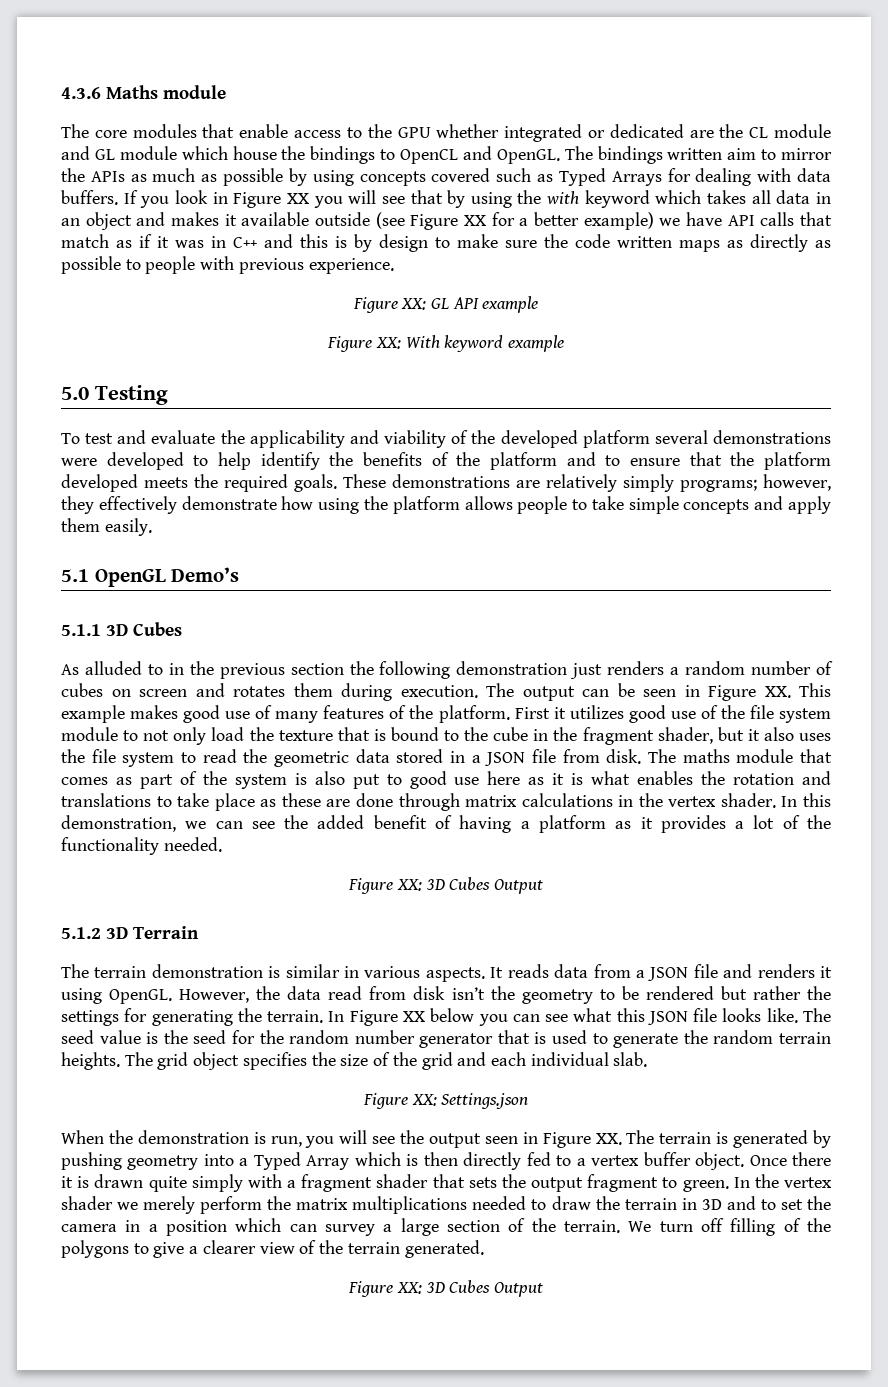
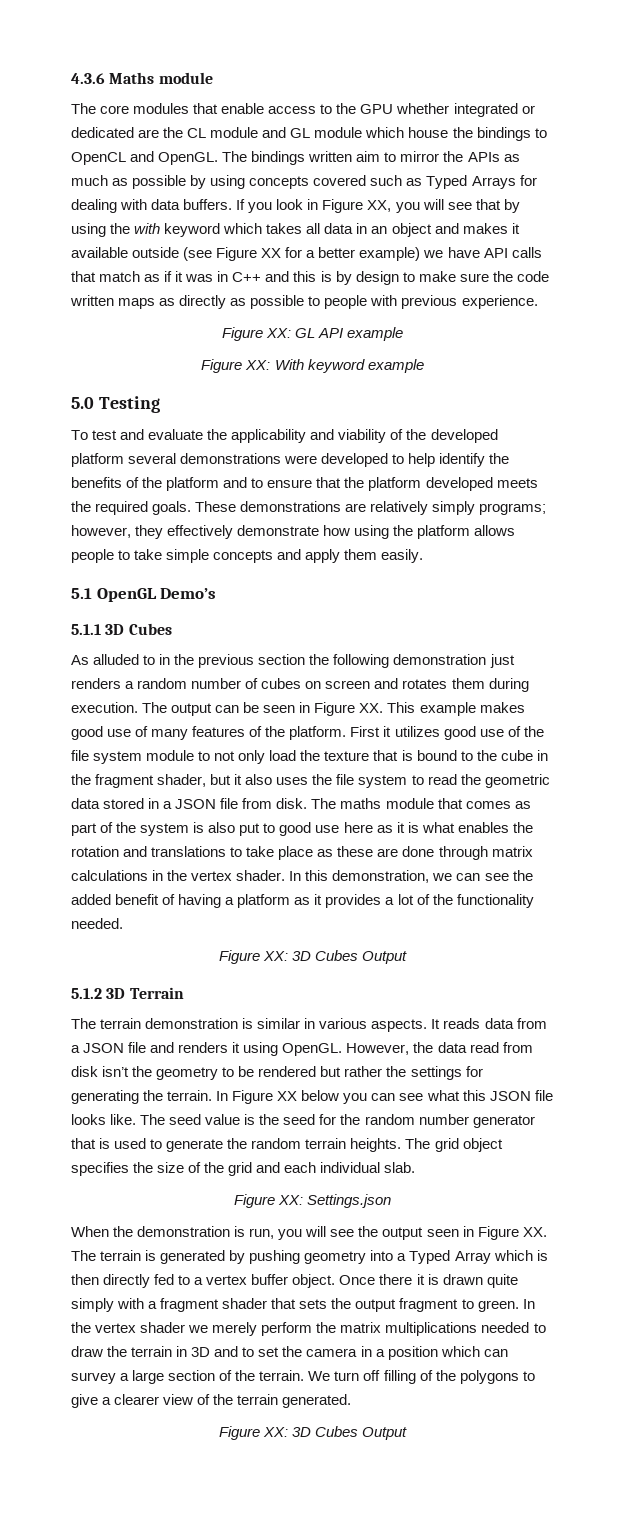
- If you look in Figure XX you will see that by using the with keyword which takes all data in an object and makes it available outside (see Figure XX for a better example) we have API calls that match as if it was in C++ and this is by design to make sure the code written maps as directly as possible to people with previous experience.
+ If you look in Figure XX, you will see that by using the with keyword which takes all data in an object and makes it available outside (see Figure XX for a better example) we have API calls that match as if it was in C++ and this is by design to make sure the code written maps as directly as possible to people with previous experience.

